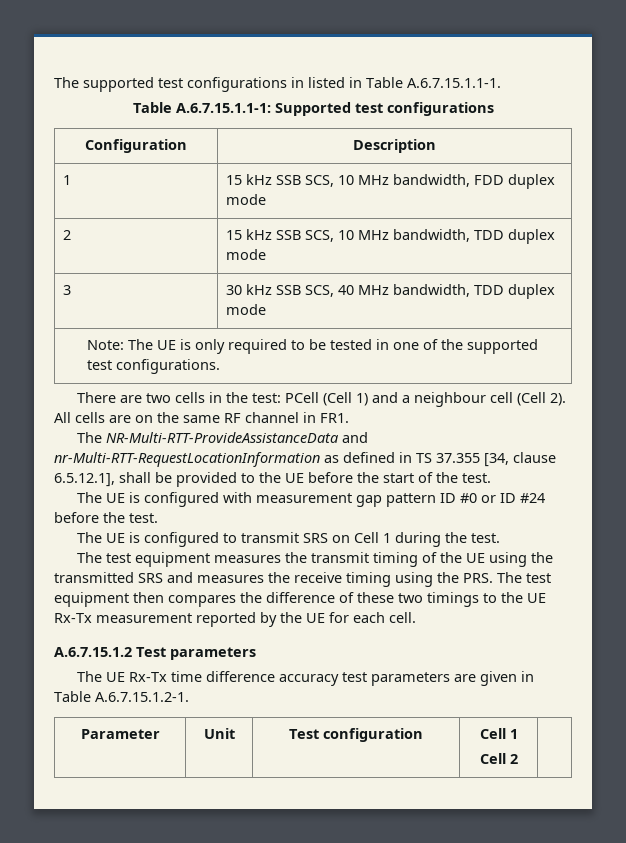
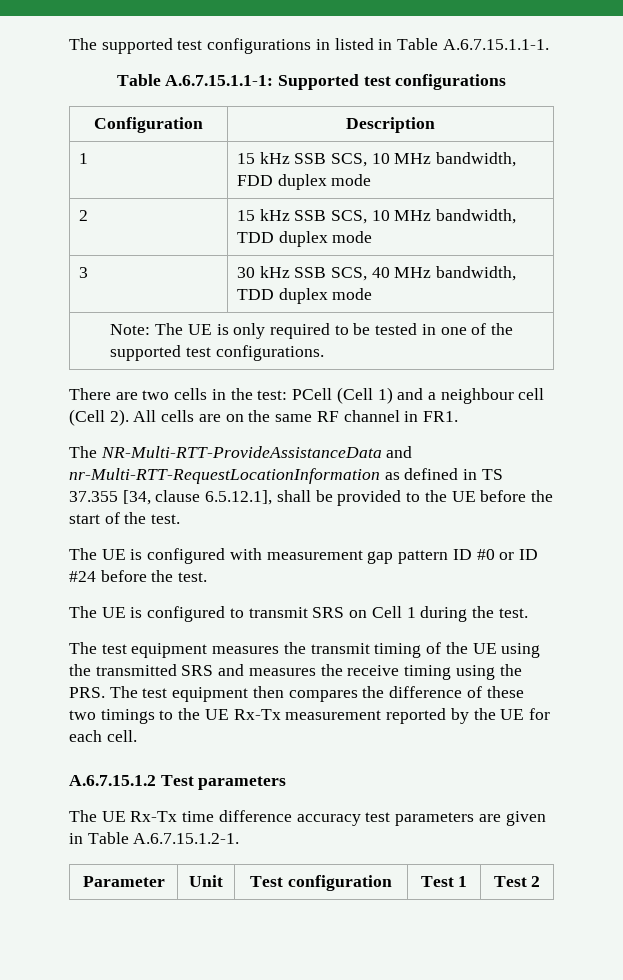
- Parameter | Unit | Test configuration | Cell 1
- Cell 2 |
+ Parameter | Unit | Test configuration | Test 1 | Test 2

